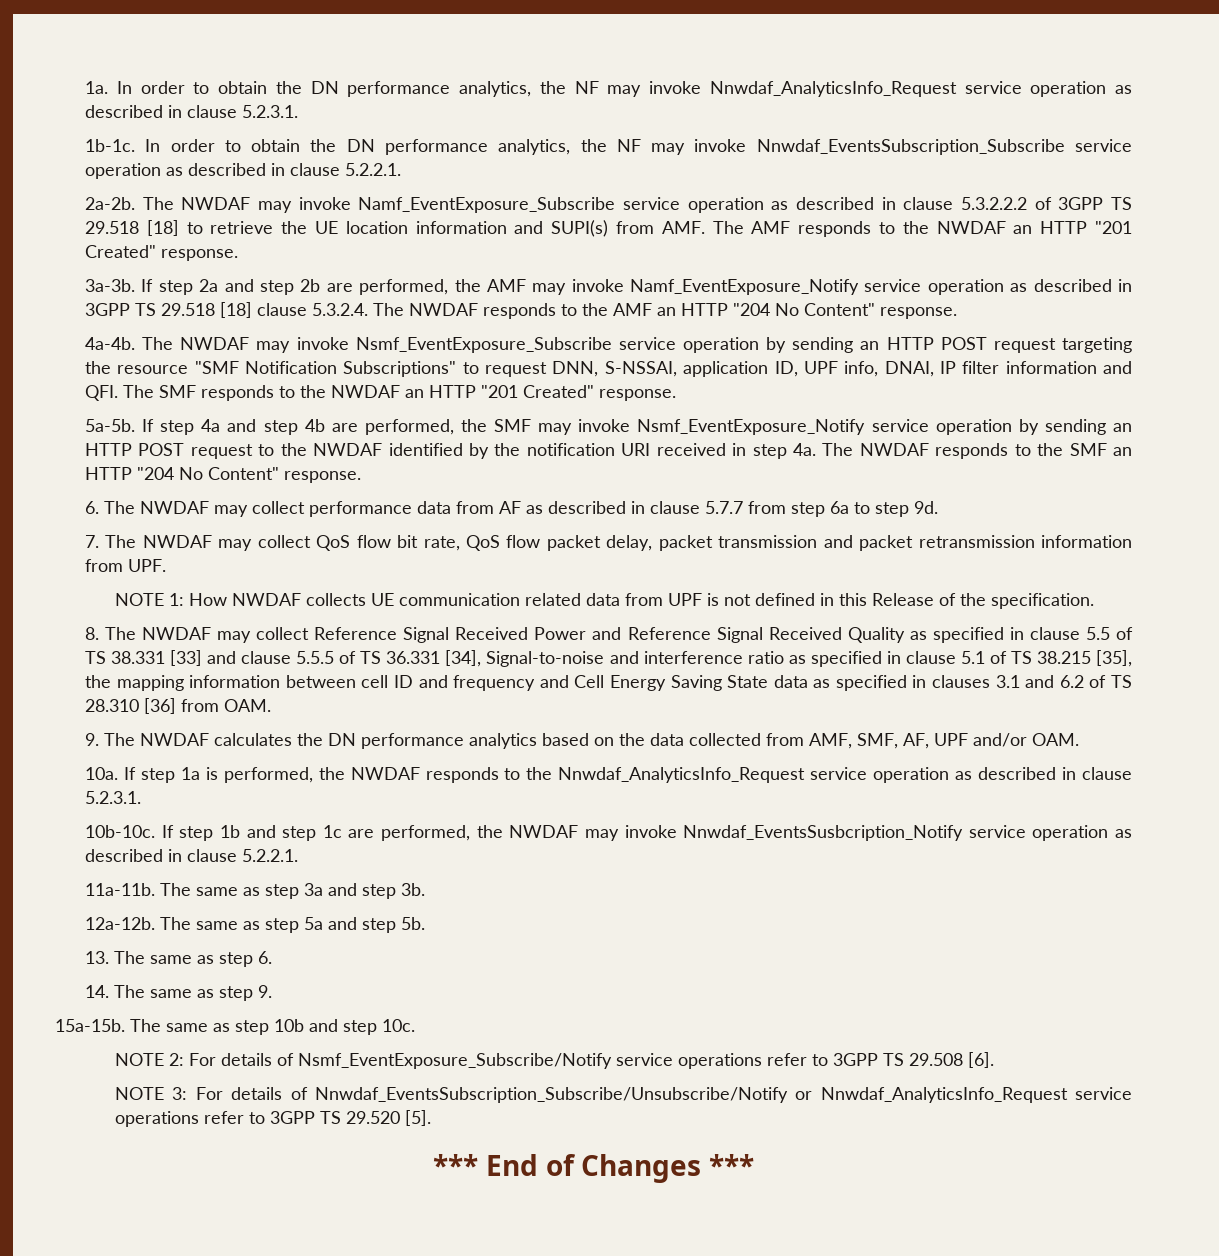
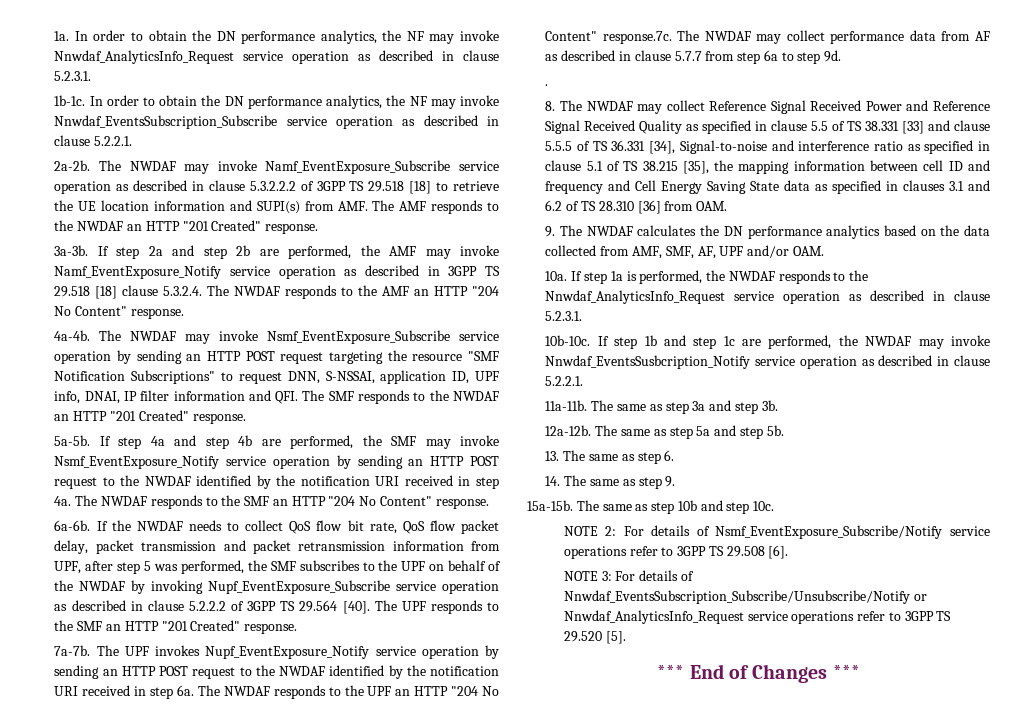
- 6. The NWDAF may collect performance data from AF as described in clause 5.7.7 from step 6a to step 9d.
+ 6a-6b. If the NWDAF needs to collect QoS flow bit rate, QoS flow packet delay, packet transmission and packet retransmission information from UPF, after step 5 was performed, the SMF subscribes to the UPF on behalf of the NWDAF by invoking Nupf_EventExposure_Subscribe service operation as described in clause 5.2.2.2 of 3GPP TS 29.564 [40]. The UPF responds to the SMF an HTTP "201 Created" response.
+ 7a-7b. The UPF invokes Nupf_EventExposure_Notify service operation by sending an HTTP POST request to the NWDAF identified by the notification URI received in step 6a. The NWDAF responds to the UPF an HTTP "204 No Content" response.7c. The NWDAF may collect performance data from AF as described in clause 5.7.7 from step 6a to step 9d.
- 7. The NWDAF may collect QoS flow bit rate, QoS flow packet delay, packet transmission and packet retransmission information from UPF.
- NOTE 1: How NWDAF collects UE communication related data from UPF is not defined in this Release of the specification.
+ .

